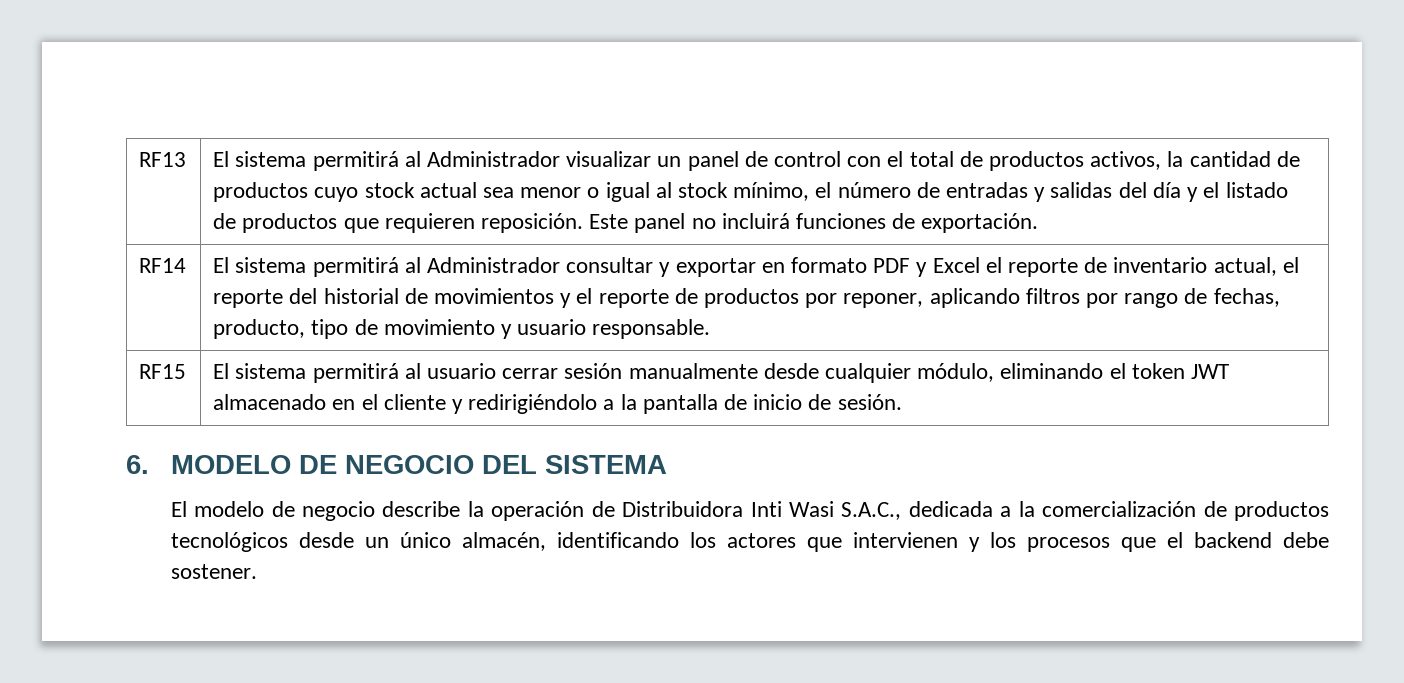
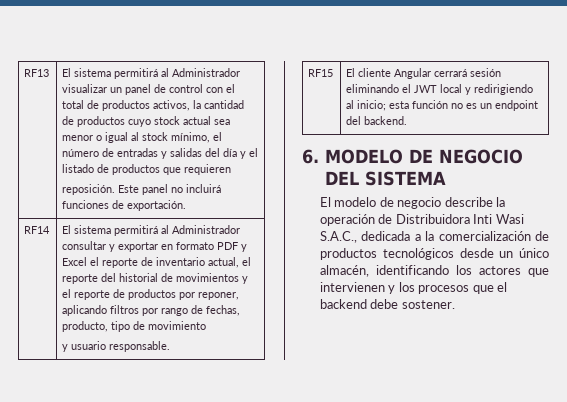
- El sistema permitirá al Administrador visualizar un panel de control con el total de productos activos, la cantidad de productos cuyo stock actual sea menor o igual al stock mínimo, el número de entradas y salidas del día y el listado de productos que requieren reposición.
+ El sistema permitirá al Administrador visualizar un panel de control con el total de productos activos, la cantidad de productos cuyo stock actual sea menor o igual al stock mínimo, el número de entradas y salidas del día y el listado de productos que requieren
+ reposición.
- El sistema permitirá al Administrador consultar y exportar en formato PDF y Excel el reporte de inventario actual, el reporte del historial de movimientos y el reporte de productos por reponer, aplicando filtros por rango de fechas, producto, tipo de movimiento y usuario responsable.
+ El sistema permitirá al Administrador consultar y exportar en formato PDF y Excel el reporte de inventario actual, el reporte del historial de movimientos y el reporte de productos por reponer, aplicando filtros por rango de fechas, producto, tipo de movimiento
+ y usuario responsable.
- RF15 | El sistema permitirá al usuario cerrar sesión manualmente desde cualquier módulo, eliminando el token JWT almacenado en el cliente y redirigiéndolo a la pantalla de inicio de sesión.
+ RF15 | El cliente Angular cerrará sesión eliminando el JWT local y redirigiendo al inicio; esta función no es un endpoint del backend.

